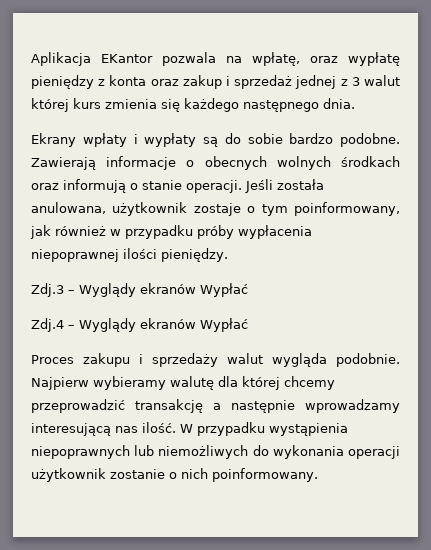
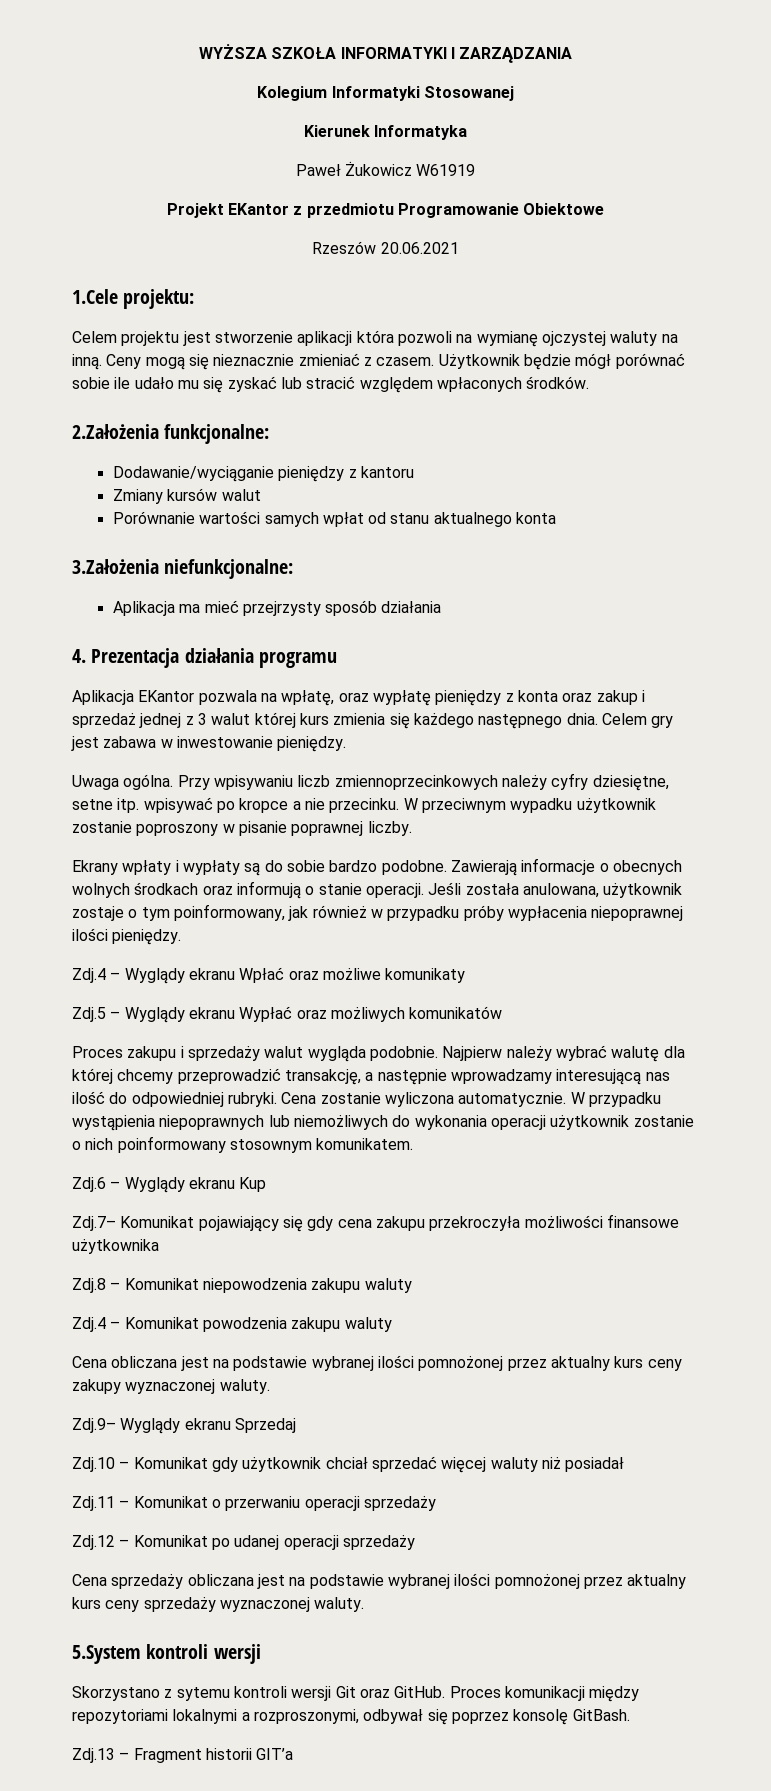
+ WYŻSZA SZKOŁA INFORMATYKI I ZARZĄDZANIA
+ Kolegium Informatyki Stosowanej
+ Kierunek Informatyka
+ Paweł Żukowicz W61919
+ Projekt EKantor z przedmiotu Programowanie Obiektowe
+ Rzeszów 20.06.2021
+ 1.Cele projektu:
+ Celem projektu jest stworzenie aplikacji która pozwoli na wymianę ojczystej waluty na inną. Ceny mogą się nieznacznie zmieniać z czasem. Użytkownik będzie mógł porównać sobie ile udało mu się zyskać lub stracić względem wpłaconych środków.
+ 2.Założenia funkcjonalne:
+ Dodawanie/wyciąganie pieniędzy z kantoru
+ Zmiany kursów walut
+ Porównanie wartości samych wpłat od stanu aktualnego konta
+ 3.Założenia niefunkcjonalne:
+ Aplikacja ma mieć przejrzysty sposób działania
+ 4. Prezentacja działania programu
+ Celem gry jest zabawa w inwestowanie pieniędzy.
+ Uwaga ogólna. Przy wpisywaniu liczb zmiennoprzecinkowych należy cyfry dziesiętne, setne itp. wpisywać po kropce a nie przecinku. W przeciwnym wypadku użytkownik zostanie poproszony w pisanie poprawnej liczby.
- Zdj.3 – Wyglądy ekranów Wypłać
- Zdj.4 – Wyglądy ekranów Wypłać
+ Zdj.4 – Wyglądy ekranu Wpłać oraz możliwe komunikaty
+ Zdj.5 – Wyglądy ekranu Wypłać oraz możliwych komunikatów
- Najpierw wybieramy walutę dla której chcemy przeprowadzić transakcję a następnie wprowadzamy interesującą nas ilość.
+ Najpierw należy wybrać walutę dla której chcemy przeprowadzić transakcję, a następnie wprowadzamy interesującą nas ilość do odpowiedniej rubryki. Cena zostanie wyliczona automatycznie.
- W przypadku wystąpienia niepoprawnych lub niemożliwych do wykonania operacji użytkownik zostanie o nich poinformowany.
+ W przypadku wystąpienia niepoprawnych lub niemożliwych do wykonania operacji użytkownik zostanie o nich poinformowany stosownym komunikatem.
+ Zdj.6 – Wyglądy ekranu Kup
+ Zdj.7– Komunikat pojawiający się gdy cena zakupu przekroczyła możliwości finansowe użytkownika
+ Zdj.8 – Komunikat niepowodzenia zakupu waluty
+ Zdj.4 – Komunikat powodzenia zakupu waluty
+ Cena obliczana jest na podstawie wybranej ilości pomnożonej przez aktualny kurs ceny zakupy wyznaczonej waluty.
+ Zdj.9– Wyglądy ekranu Sprzedaj
+ Zdj.10 – Komunikat gdy użytkownik chciał sprzedać więcej waluty niż posiadał
+ Zdj.11 – Komunikat o przerwaniu operacji sprzedaży
+ Zdj.12 – Komunikat po udanej operacji sprzedaży
+ Cena sprzedaży obliczana jest na podstawie wybranej ilości pomnożonej przez aktualny kurs ceny sprzedaży wyznaczonej waluty.
+ 5.System kontroli wersji
+ Skorzystano z sytemu kontroli wersji Git oraz GitHub. Proces komunikacji między repozytoriami lokalnymi a rozproszonymi, odbywał się poprzez konsolę GitBash.
+ Zdj.13 – Fragment historii GIT’a

